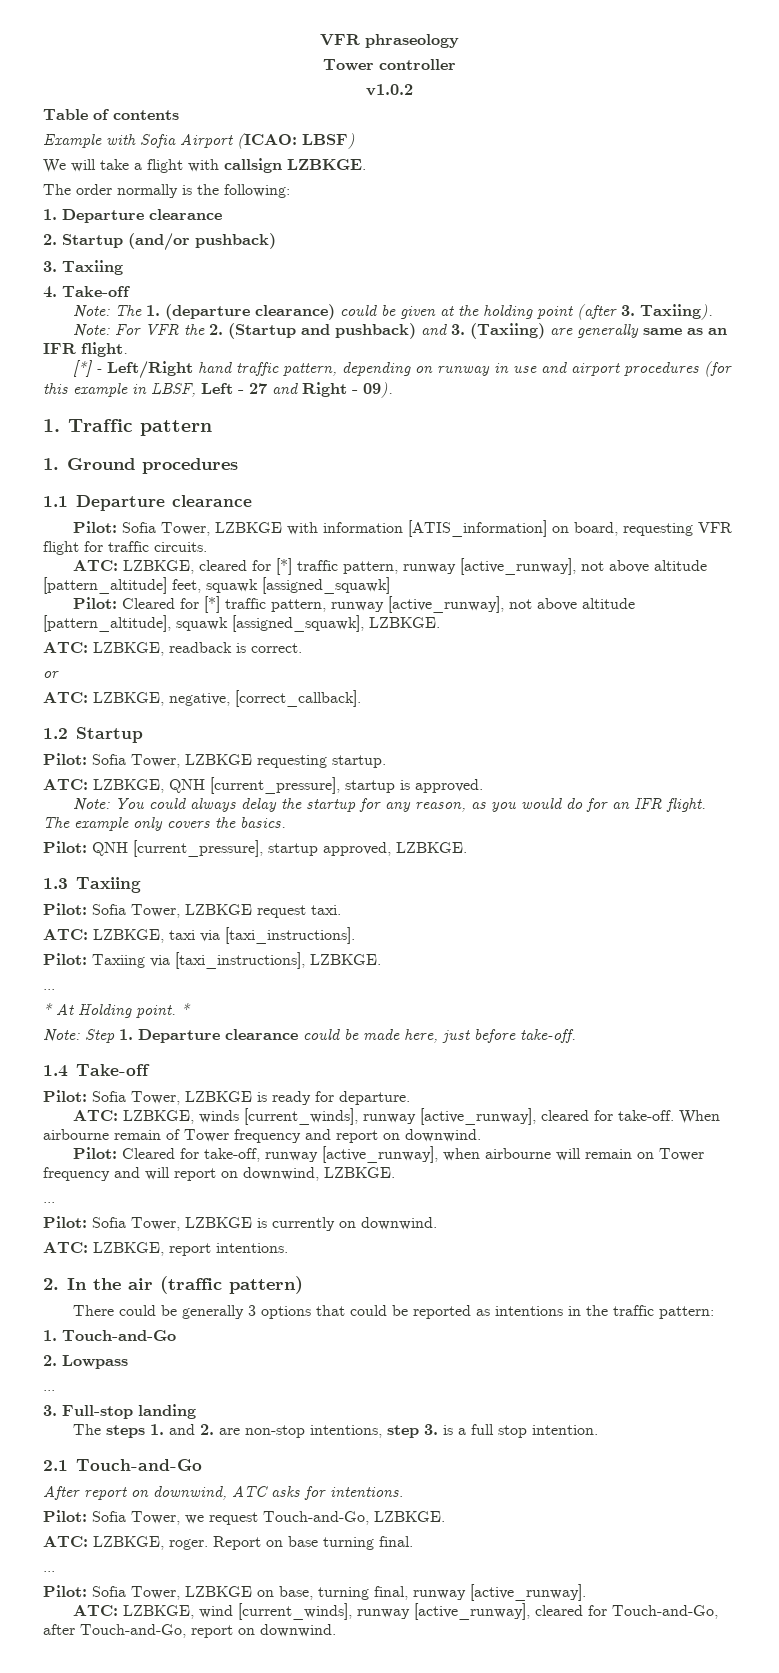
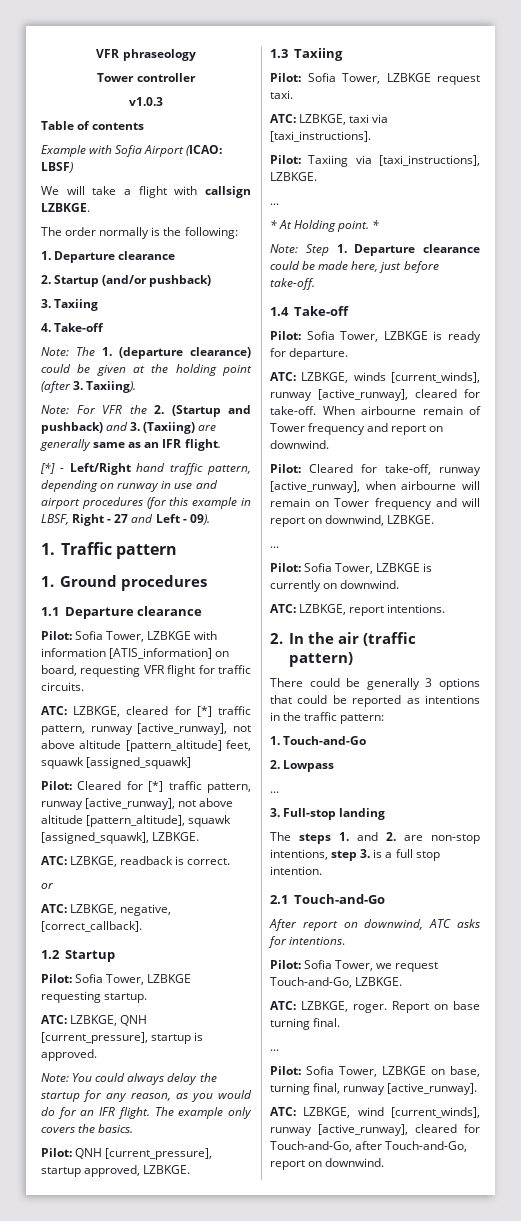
- v1.0.2
+ v1.0.3
- [*] - Left/Right hand traffic pattern, depending on runway in use and airport procedures (for this example in LBSF, Left - 27 and Right - 09).
+ [*] - Left/Right hand traffic pattern, depending on runway in use and airport procedures (for this example in LBSF, Right - 27 and Left - 09).

